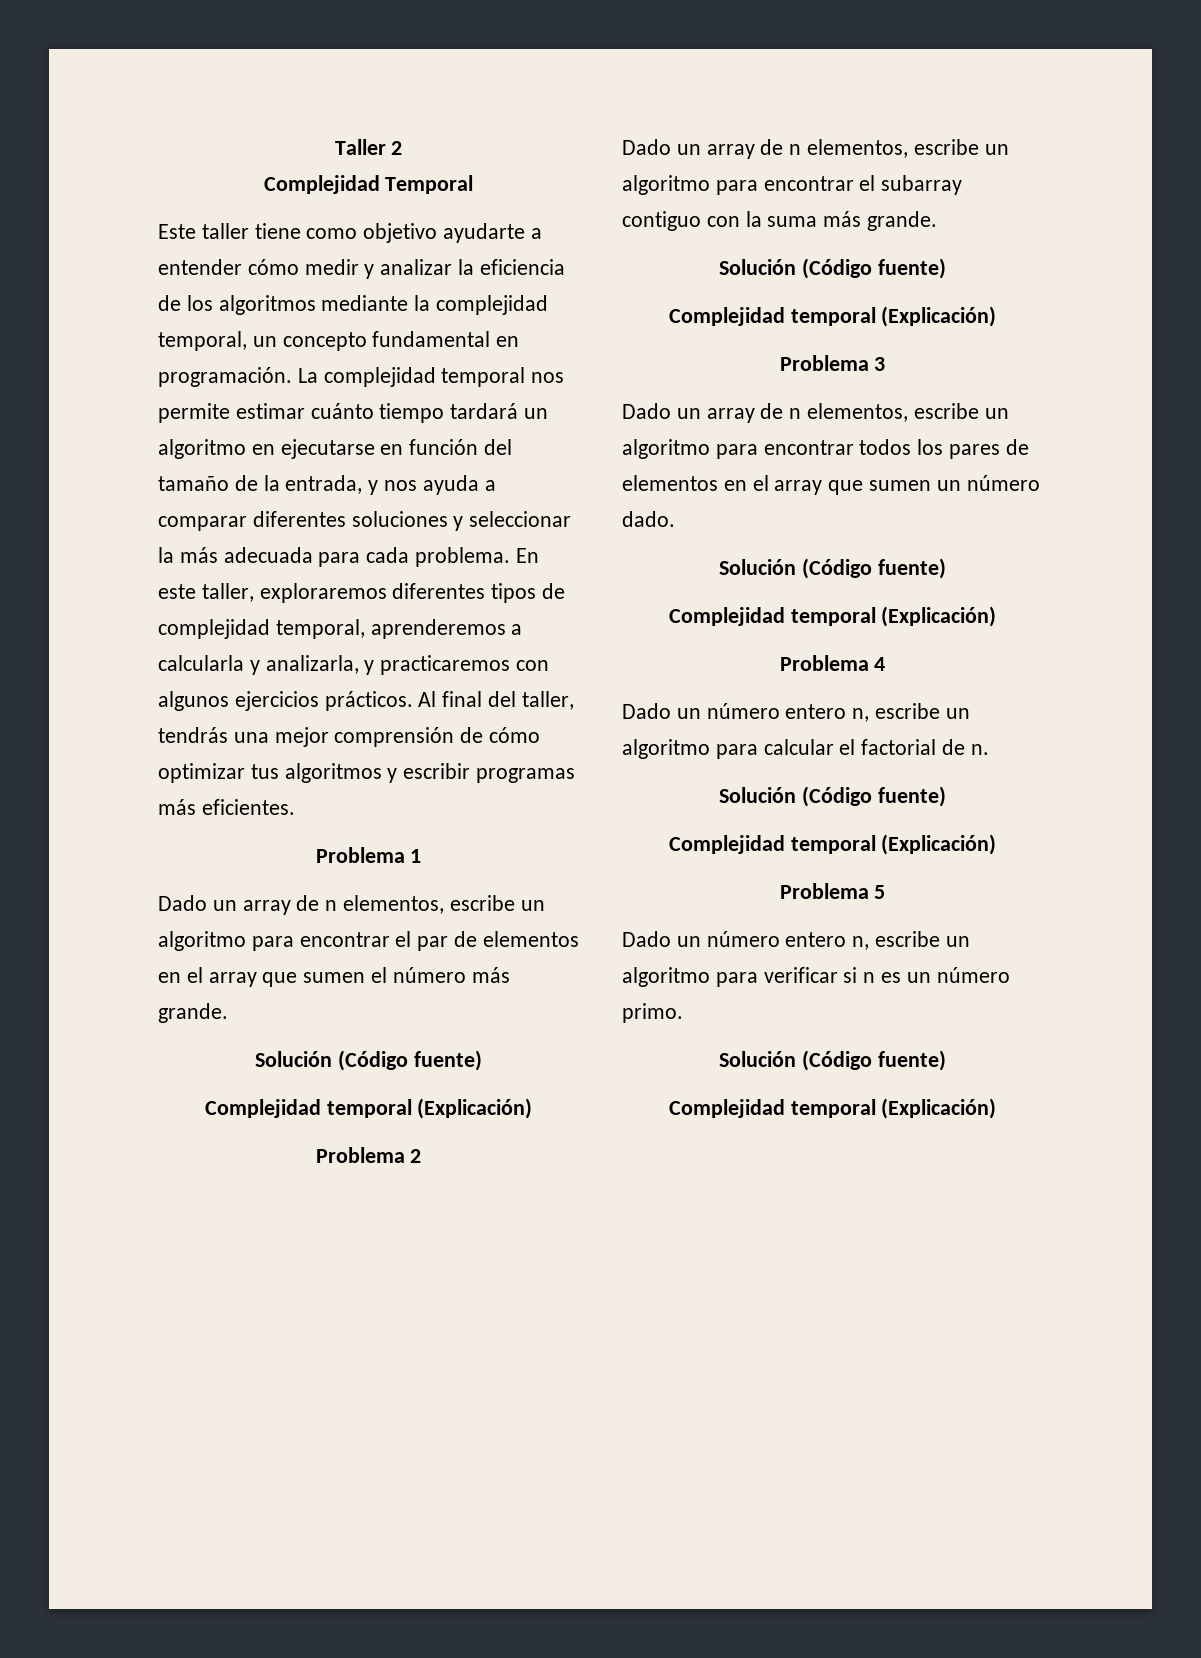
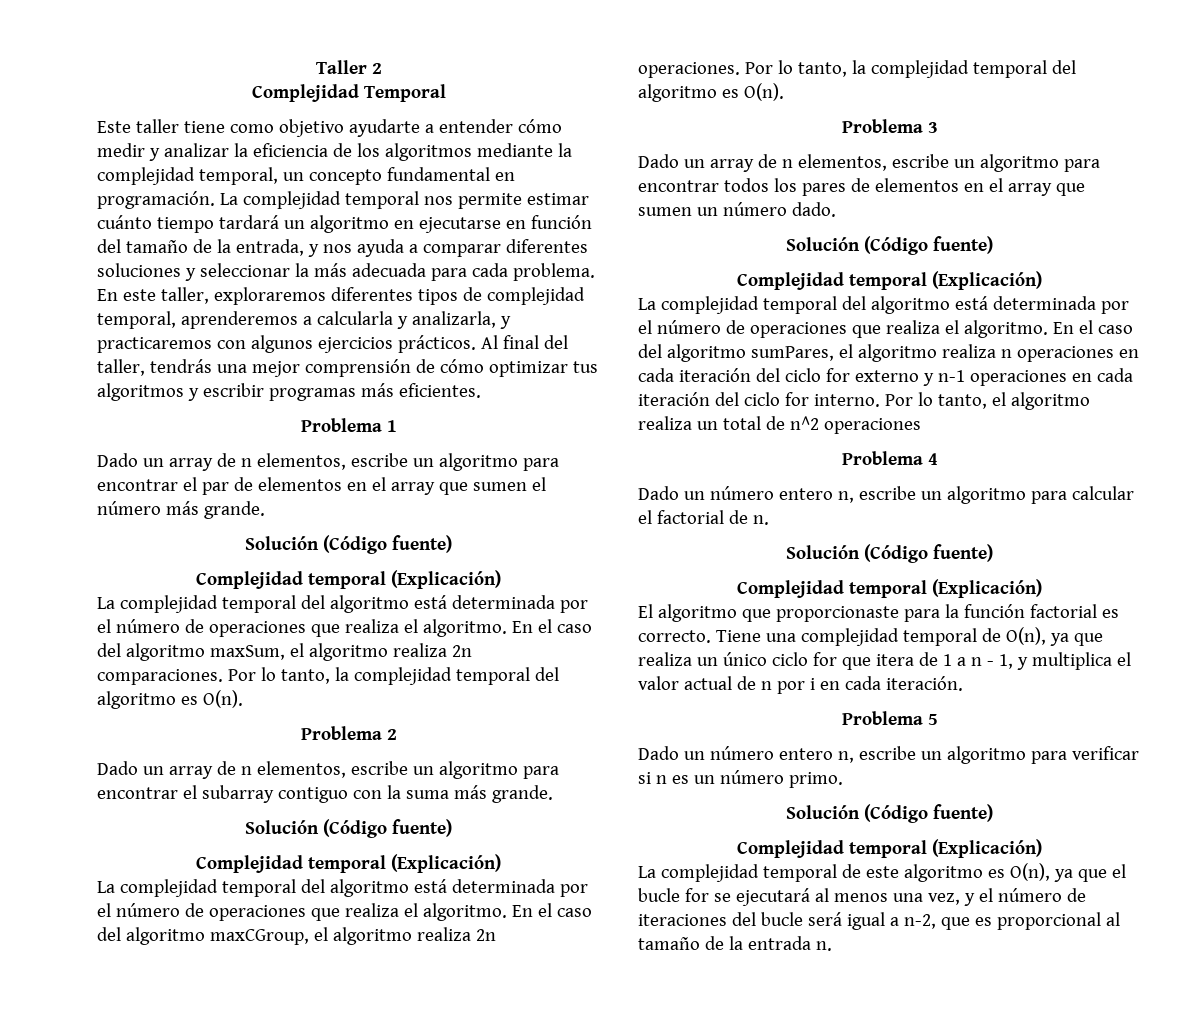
+ La complejidad temporal del algoritmo está determinada por el número de operaciones que realiza el algoritmo. En el caso del algoritmo maxSum, el algoritmo realiza 2n comparaciones. Por lo tanto, la complejidad temporal del algoritmo es O(n).
+ La complejidad temporal del algoritmo está determinada por el número de operaciones que realiza el algoritmo. En el caso del algoritmo maxCGroup, el algoritmo realiza 2n operaciones. Por lo tanto, la complejidad temporal del algoritmo es O(n).
+ La complejidad temporal del algoritmo está determinada por el número de operaciones que realiza el algoritmo. En el caso del algoritmo sumPares, el algoritmo realiza n operaciones en cada iteración del ciclo for externo y n-1 operaciones en cada iteración del ciclo for interno. Por lo tanto, el algoritmo realiza un total de n^2 operaciones
+ El algoritmo que proporcionaste para la función factorial es correcto. Tiene una complejidad temporal de O(n), ya que realiza un único ciclo for que itera de 1 a n - 1, y multiplica el valor actual de n por i en cada iteración.
+ La complejidad temporal de este algoritmo es O(n), ya que el bucle for se ejecutará al menos una vez, y el número de iteraciones del bucle será igual a n-2, que es proporcional al tamaño de la entrada n.

